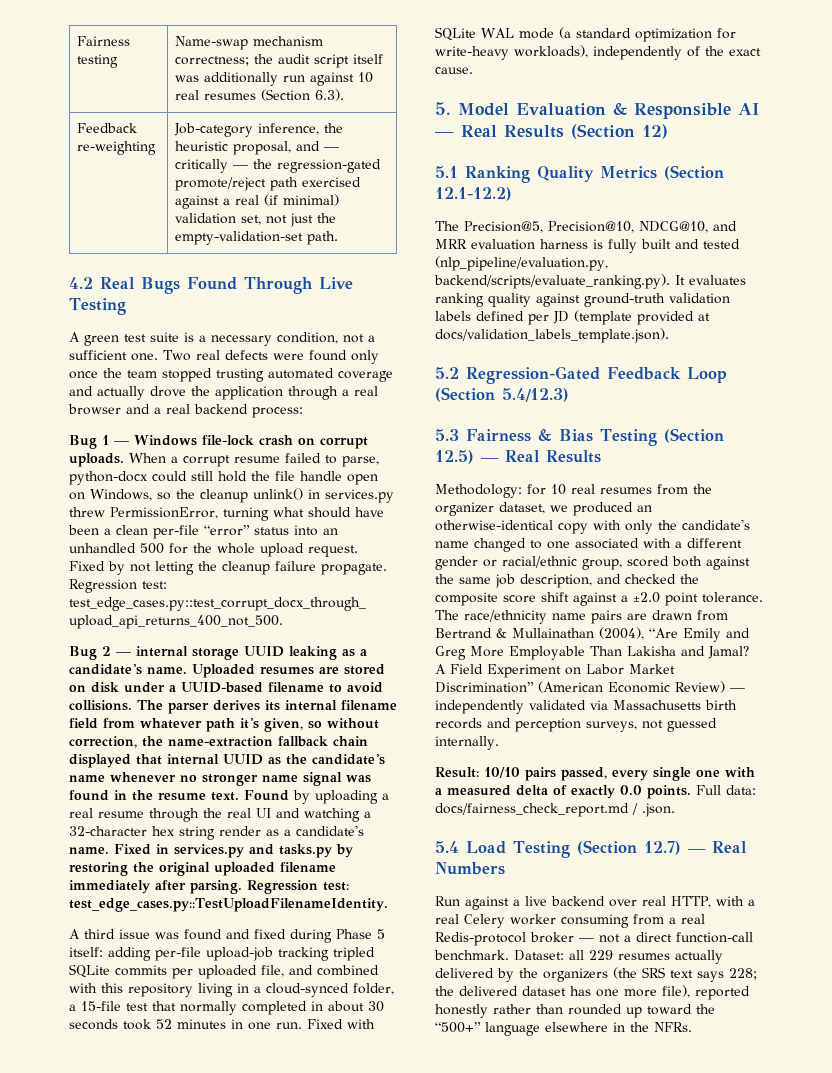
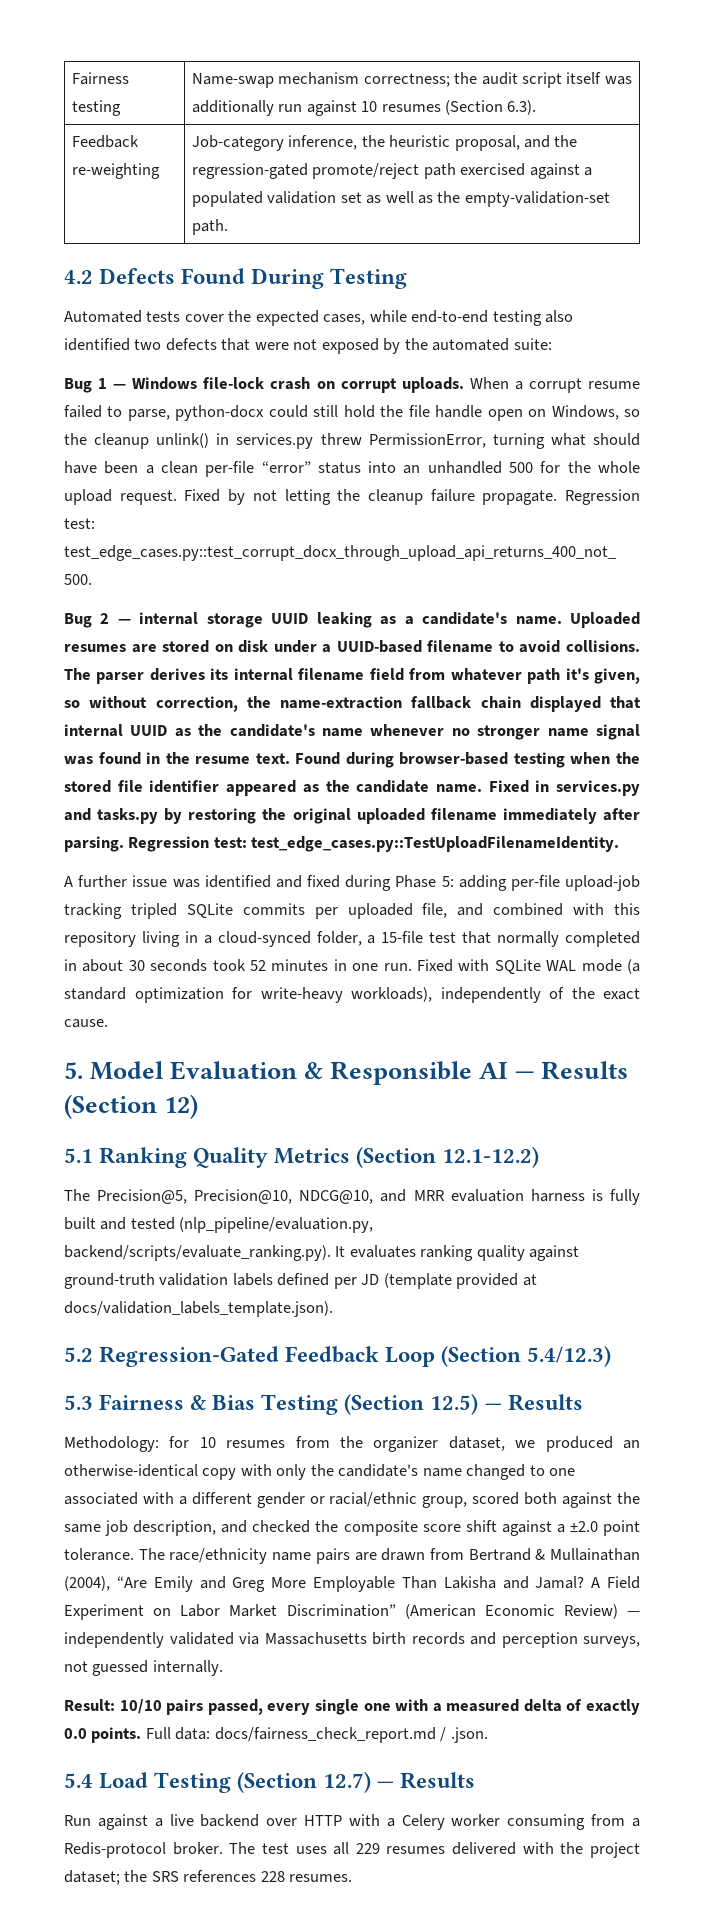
- Fairness testing | Name-swap mechanism correctness; the audit script itself was additionally run against 10 real resumes (Section 6.3).
+ Fairness testing | Name-swap mechanism correctness; the audit script itself was additionally run against 10 resumes (Section 6.3).
- Feedback re-weighting | Job-category inference, the heuristic proposal, and — critically — the regression-gated promote/reject path exercised against a real (if minimal) validation set, not just the empty-validation-set path.
- 4.2 Real Bugs Found Through Live Testing
- A green test suite is a necessary condition, not a sufficient one. Two real defects were found only once the team stopped trusting automated coverage and actually drove the application through a real browser and a real backend process:
+ Feedback re-weighting | Job-category inference, the heuristic proposal, and the regression-gated promote/reject path exercised against a populated validation set as well as the empty-validation-set path.
+ 4.2 Defects Found During Testing
+ Automated tests cover the expected cases, while end-to-end testing also identified two defects that were not exposed by the automated suite:
- Found by uploading a real resume through the real UI and watching a 32-character hex string render as a candidate's name.
+ Found during browser-based testing when the stored file identifier appeared as the candidate name.
- A third issue was found and fixed during Phase 5 itself: adding per-file upload-job tracking tripled SQLite commits per uploaded file, and combined with this repository living in a cloud-synced folder, a 15-file test that normally completed in about 30 seconds took 52 minutes in one run.
+ A further issue was identified and fixed during Phase 5: adding per-file upload-job tracking tripled SQLite commits per uploaded file, and combined with this repository living in a cloud-synced folder, a 15-file test that normally completed in about 30 seconds took 52 minutes in one run.
- 5. Model Evaluation & Responsible AI — Real Results (Section 12)
+ 5. Model Evaluation & Responsible AI — Results (Section 12)
- 5.3 Fairness & Bias Testing (Section 12.5) — Real Results
+ 5.3 Fairness & Bias Testing (Section 12.5) — Results
- Methodology: for 10 real resumes from the organizer dataset, we produced an otherwise-identical copy with only the candidate's name changed to one associated with a different gender or racial/ethnic group, scored both against the same job description, and checked the composite score shift against a ±2.0 point tolerance.
+ Methodology: for 10 resumes from the organizer dataset, we produced an otherwise-identical copy with only the candidate's name changed to one associated with a different gender or racial/ethnic group, scored both against the same job description, and checked the composite score shift against a ±2.0 point tolerance.
- 5.4 Load Testing (Section 12.7) — Real Numbers
+ 5.4 Load Testing (Section 12.7) — Results
- Run against a live backend over real HTTP, with a real Celery worker consuming from a real Redis-protocol broker — not a direct function-call benchmark. Dataset: all 229 resumes actually delivered by the organizers (the SRS text says 228; the delivered dataset has one more file), reported honestly rather than rounded up toward the “500+” language elsewhere in the NFRs.
+ Run against a live backend over HTTP with a Celery worker consuming from a Redis-protocol broker. The test uses all 229 resumes delivered with the project dataset; the SRS references 228 resumes.

